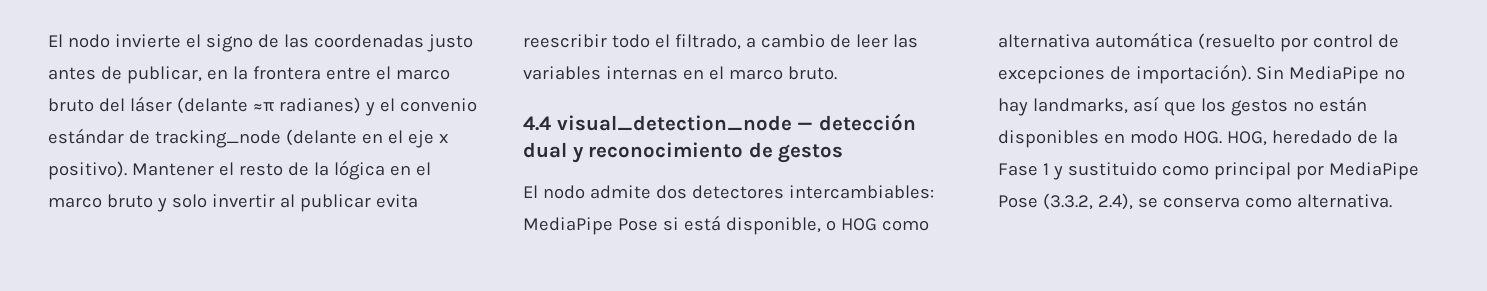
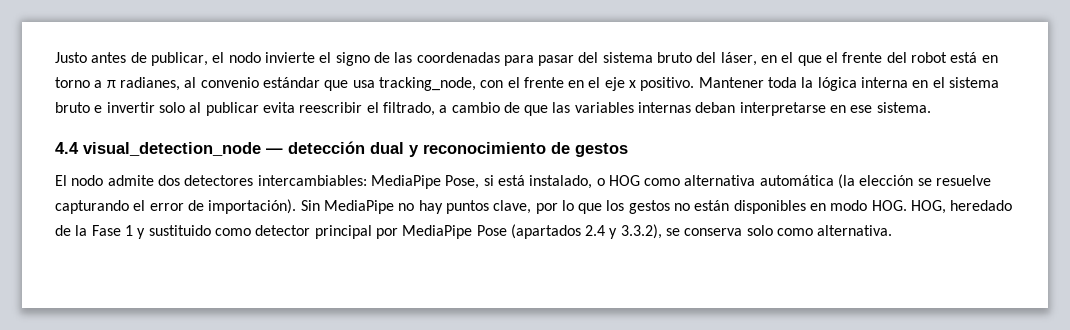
- El nodo invierte el signo de las coordenadas justo antes de publicar, en la frontera entre el marco bruto del láser (delante ≈π radianes) y el convenio estándar de tracking_node (delante en el eje x positivo). Mantener el resto de la lógica en el marco bruto y solo invertir al publicar evita reescribir todo el filtrado, a cambio de leer las variables internas en el marco bruto.
+ Justo antes de publicar, el nodo invierte el signo de las coordenadas para pasar del sistema bruto del láser, en el que el frente del robot está en torno a π radianes, al convenio estándar que usa tracking_node, con el frente en el eje x positivo. Mantener toda la lógica interna en el sistema bruto e invertir solo al publicar evita reescribir el filtrado, a cambio de que las variables internas deban interpretarse en ese sistema.
- El nodo admite dos detectores intercambiables: MediaPipe Pose si está disponible, o HOG como alternativa automática (resuelto por control de excepciones de importación).
+ El nodo admite dos detectores intercambiables: MediaPipe Pose, si está instalado, o HOG como alternativa automática (la elección se resuelve capturando el error de importación).
- Sin MediaPipe no hay landmarks, así que los gestos no están disponibles en modo HOG. HOG, heredado de la Fase 1 y sustituido como principal por MediaPipe Pose (3.3.2, 2.4), se conserva como alternativa.
+ Sin MediaPipe no hay puntos clave, por lo que los gestos no están disponibles en modo HOG. HOG, heredado de la Fase 1 y sustituido como detector principal por MediaPipe Pose (apartados 2.4 y 3.3.2), se conserva solo como alternativa.

